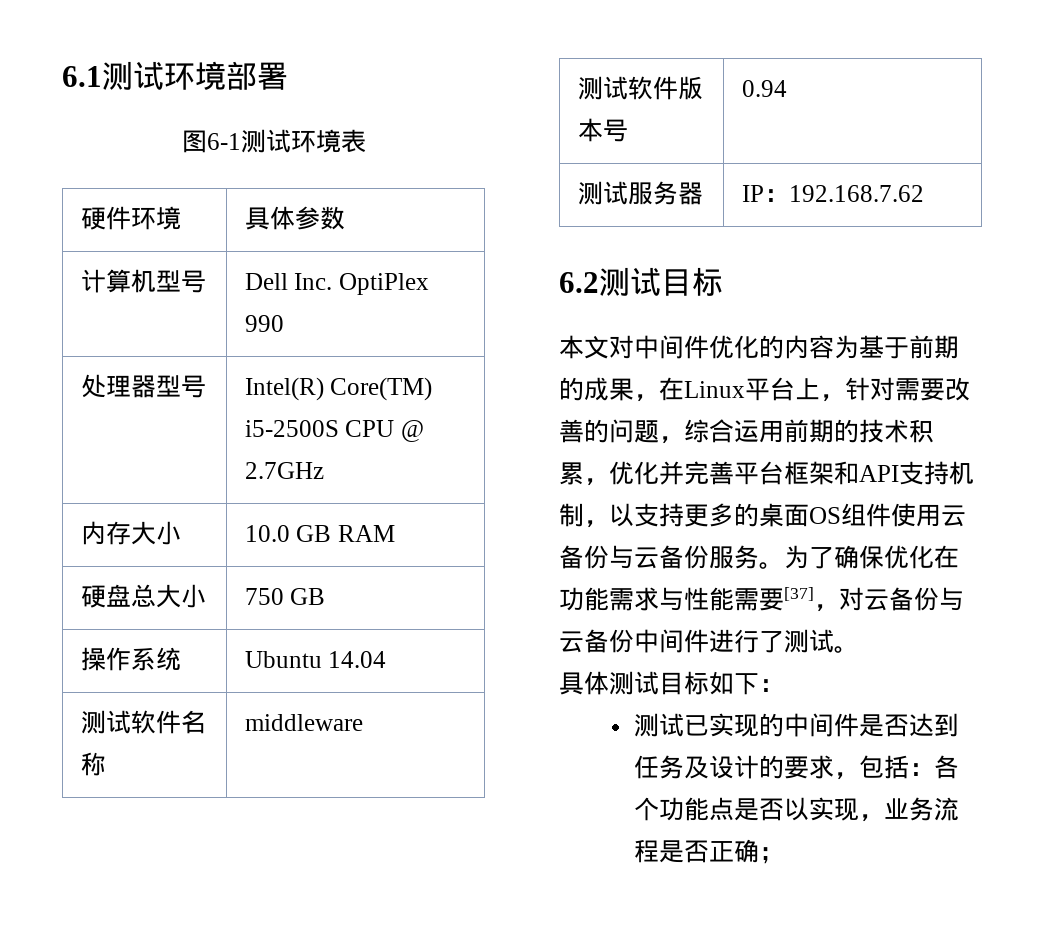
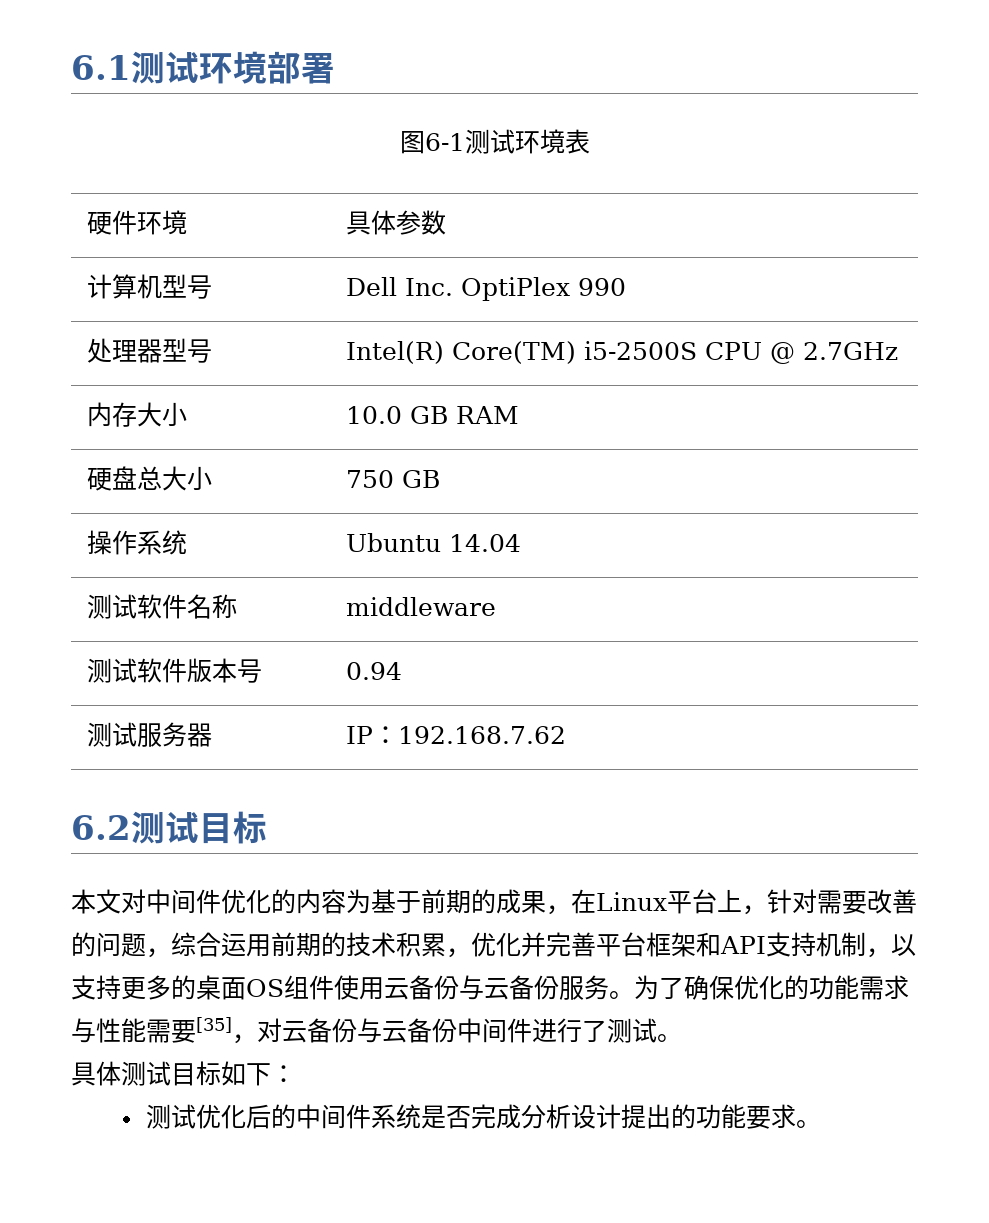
- 为了确保优化在功能需求与性能需要[37]，对云备份与云备份中间件进行了测试。
+ 为了确保优化的功能需求与性能需要[35]，对云备份与云备份中间件进行了测试。
- 测试已实现的中间件是否达到任务及设计的要求，包括：各个功能点是否以实现，业务流程是否正确；
+ 测试优化后的中间件系统是否完成分析设计提出的功能要求。

